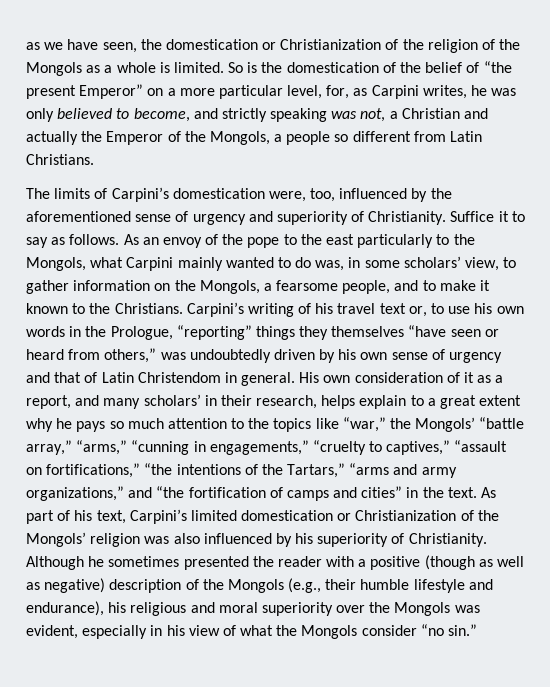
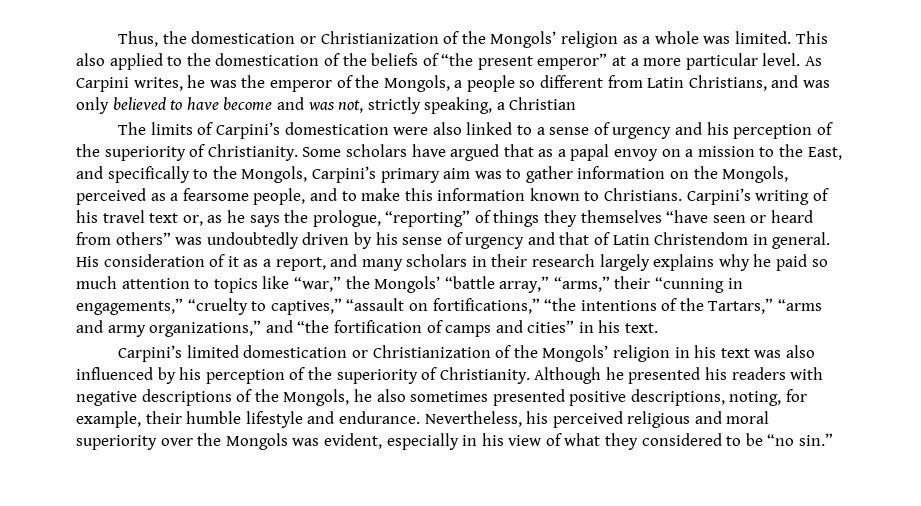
- as we have seen, the domestication or Christianization of the religion of the Mongols as a whole is limited. So is the domestication of the belief of “the present Emperor” on a more particular level, for, as Carpini writes, he was only believed to become, and strictly speaking was not, a Christian and actually the Emperor of the Mongols, a people so different from Latin Christians.
+ Thus, the domestication or Christianization of the Mongols’ religion as a whole was limited. This also applied to the domestication of the beliefs of “the present emperor” at a more particular level. As Carpini writes, he was the emperor of the Mongols, a people so different from Latin Christians, and was only believed to have become and was not, strictly speaking, a Christian
- The limits of Carpini’s domestication were, too, influenced by the aforementioned sense of urgency and superiority of Christianity. Suffice it to say as follows. As an envoy of the pope to the east particularly to the Mongols, what Carpini mainly wanted to do was, in some scholars’ view, to gather information on the Mongols, a fearsome people, and to make it known to the Christians.
+ The limits of Carpini’s domestication were also linked to a sense of urgency and his perception of the superiority of Christianity. Some scholars have argued that as a papal envoy on a mission to the East, and specifically to the Mongols, Carpini’s primary aim was to gather information on the Mongols, perceived as a fearsome people, and to make this information known to Christians.
- Carpini’s writing of his travel text or, to use his own words in the Prologue, “reporting” things they themselves “have seen or heard from others,” was undoubtedly driven by his own sense of urgency and that of Latin Christendom in general.
+ Carpini’s writing of his travel text or, as he says the prologue, “reporting” of things they themselves “have seen or heard from others” was undoubtedly driven by his sense of urgency and that of Latin Christendom in general.
- His own consideration of it as a report, and many scholars’ in their research, helps explain to a great extent why he pays so much attention to the topics like “war,” the Mongols’ “battle array,” “arms,” “cunning in engagements,” “cruelty to captives,” “assault on fortifications,” “the intentions of the Tartars,” “arms and army organizations,” and “the fortification of camps and cities” in the text. As part of his text, Carpini’s limited domestication or Christianization of the Mongols’ religion was also influenced by his superiority of Christianity.
+ His consideration of it as a report, and many scholars in their research largely explains why he paid so much attention to topics like “war,” the Mongols’ “battle array,” “arms,” their “cunning in engagements,” “cruelty to captives,” “assault on fortifications,” “the intentions of the Tartars,” “arms and army organizations,” and “the fortification of camps and cities” in his text.
+ Carpini’s limited domestication or Christianization of the Mongols’ religion in his text was also influenced by his perception of the superiority of Christianity.
- Although he sometimes presented the reader with a positive (though as well as negative) description of the Mongols (e.g., their humble lifestyle and endurance), his religious and moral superiority over the Mongols was evident, especially in his view of what the Mongols consider “no sin.”
+ Although he presented his readers with negative descriptions of the Mongols, he also sometimes presented positive descriptions, noting, for example, their humble lifestyle and endurance. Nevertheless, his perceived religious and moral superiority over the Mongols was evident, especially in his view of what they considered to be “no sin.”

